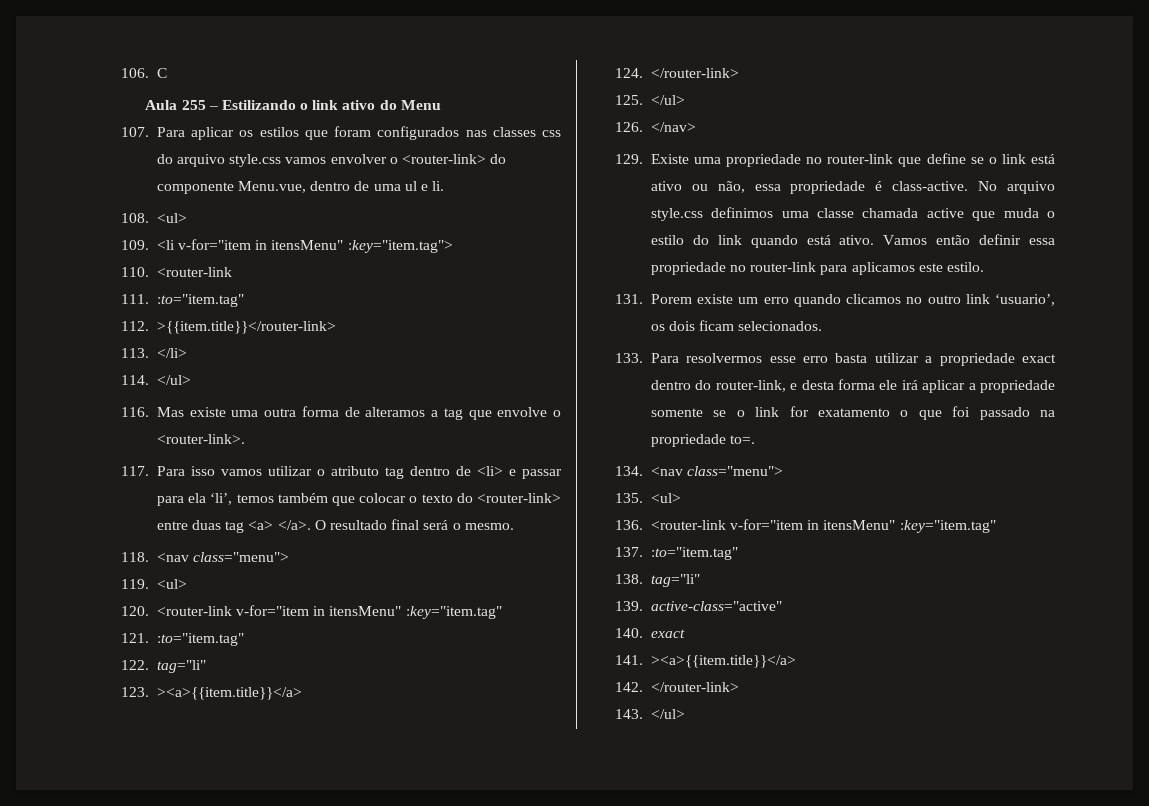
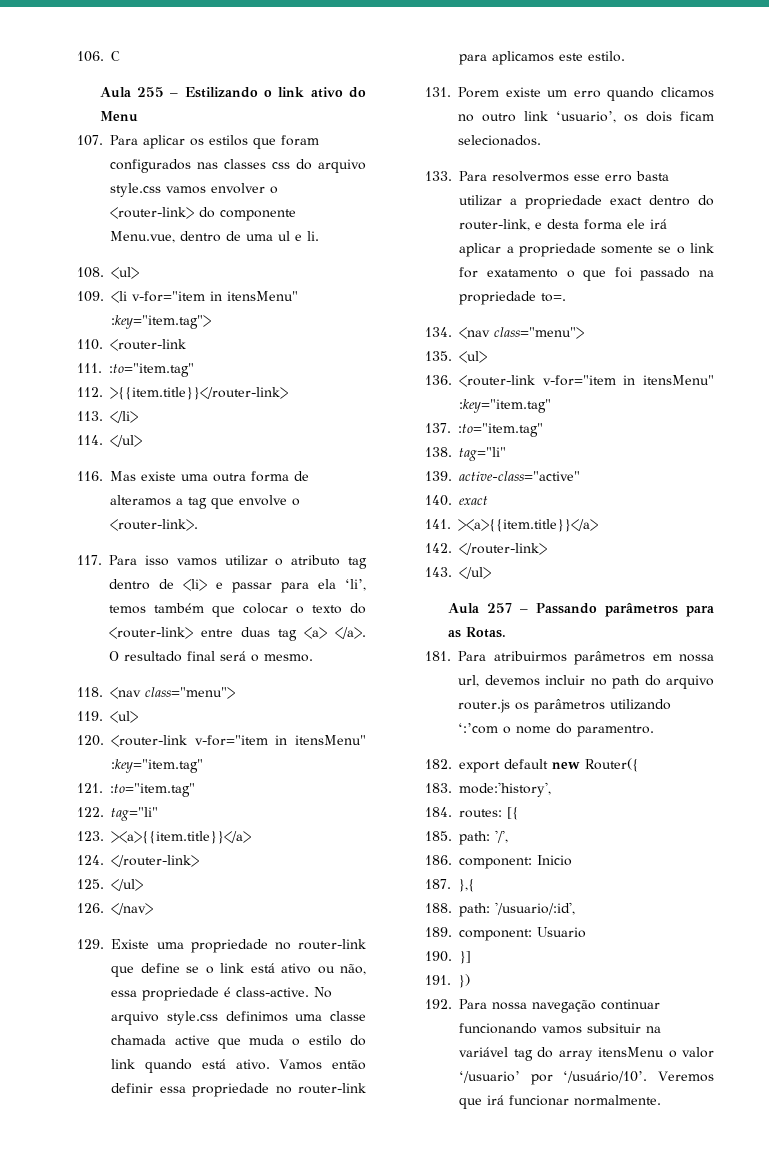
+ Aula 257 – Passando parâmetros para as Rotas.
+ 181. Para atribuirmos parâmetros em nossa url, devemos incluir no path do arquivo router.js os parâmetros utilizando ‘:’com o nome do paramentro.
+ 182. export default new Router({
+ 183. mode:'history',
+ 184. routes: [{
+ 185. path: '/',
+ 186. component: Inicio
+ 187. },{
+ 188. path: '/usuario/:id',
+ 189. component: Usuario
+ 190. }]
+ 191. })
+ 192. Para nossa navegação continuar funcionando vamos subsituir na variável tag do array itensMenu o valor ‘/usuario’ por ‘/usuário/10’. Veremos que irá funcionar normalmente.

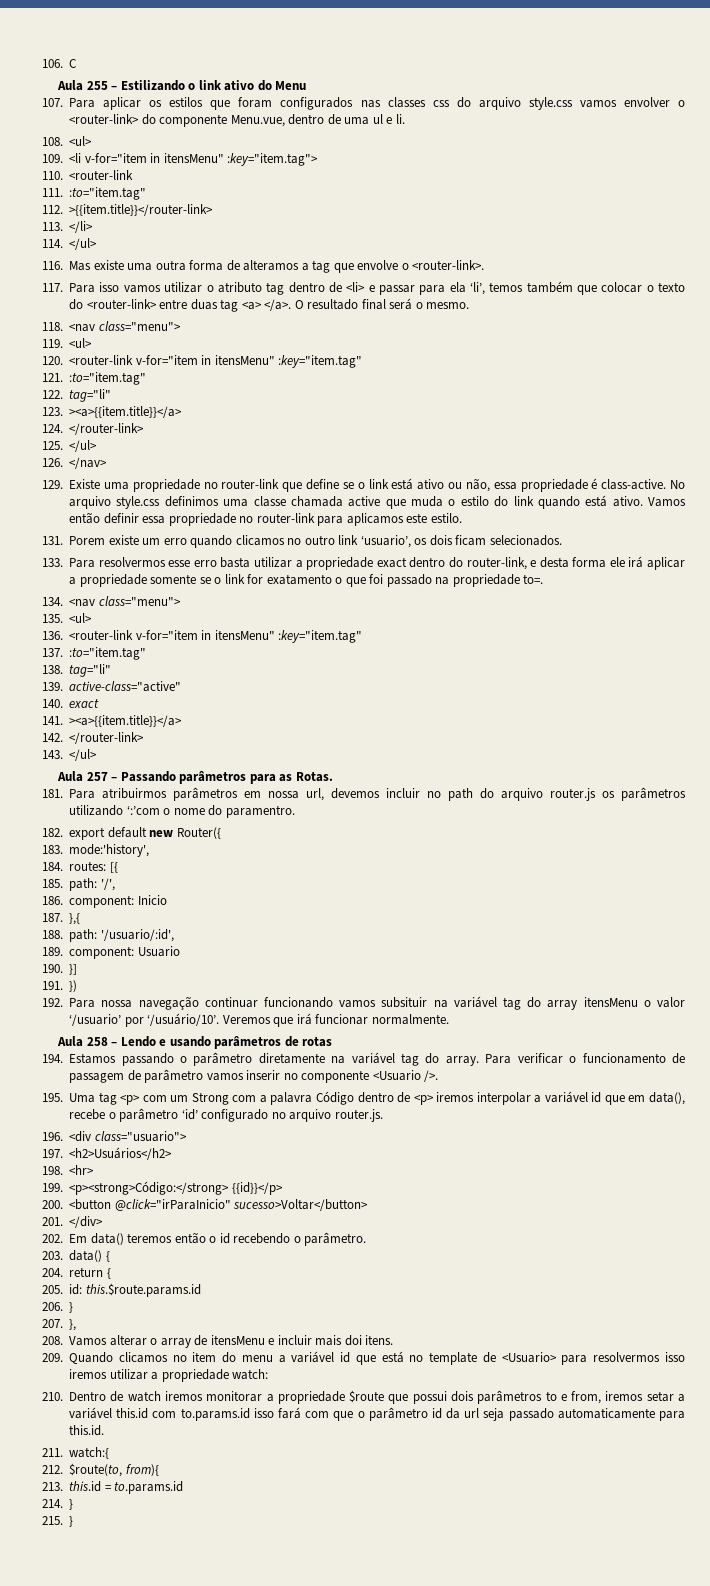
+ Aula 258 – Lendo e usando parâmetros de rotas
+ 194. Estamos passando o parâmetro diretamente na variável tag do array. Para verificar o funcionamento de passagem de parâmetro vamos inserir no componente <Usuario />.
+ 195. Uma tag <p> com um Strong com a palavra Código dentro de <p> iremos interpolar a variável id que em data(), recebe o parâmetro ‘id’ configurado no arquivo router.js.
+ 196. <div class="usuario">
+ 197. <h2>Usuários</h2>
+ 198. <hr>
+ 199. <p><strong>Código:</strong> {{id}}</p>
+ 200. <button @click="irParaInicio" sucesso>Voltar</button>
+ 201. </div>
+ 202. Em data() teremos então o id recebendo o parâmetro.
+ 203. data() {
+ 204. return {
+ 205. id: this.$route.params.id
+ 206. }
+ 207. },
+ 208. Vamos alterar o array de itensMenu e incluir mais doi itens.
+ 209. Quando clicamos no item do menu a variável id que está no template de <Usuario> para resolvermos isso iremos utilizar a propriedade watch:
+ 210. Dentro de watch iremos monitorar a propriedade $route que possui dois parâmetros to e from, iremos setar a variável this.id com to.params.id isso fará com que o parâmetro id da url seja passado automaticamente para this.id.
+ 211. watch:{
+ 212. $route(to, from){
+ 213. this.id = to.params.id
+ 214. }
+ 215. }

